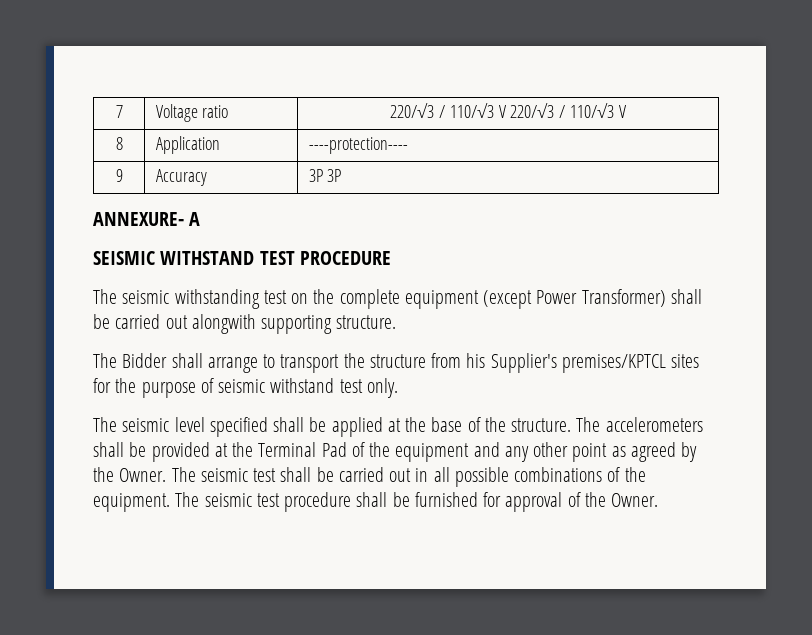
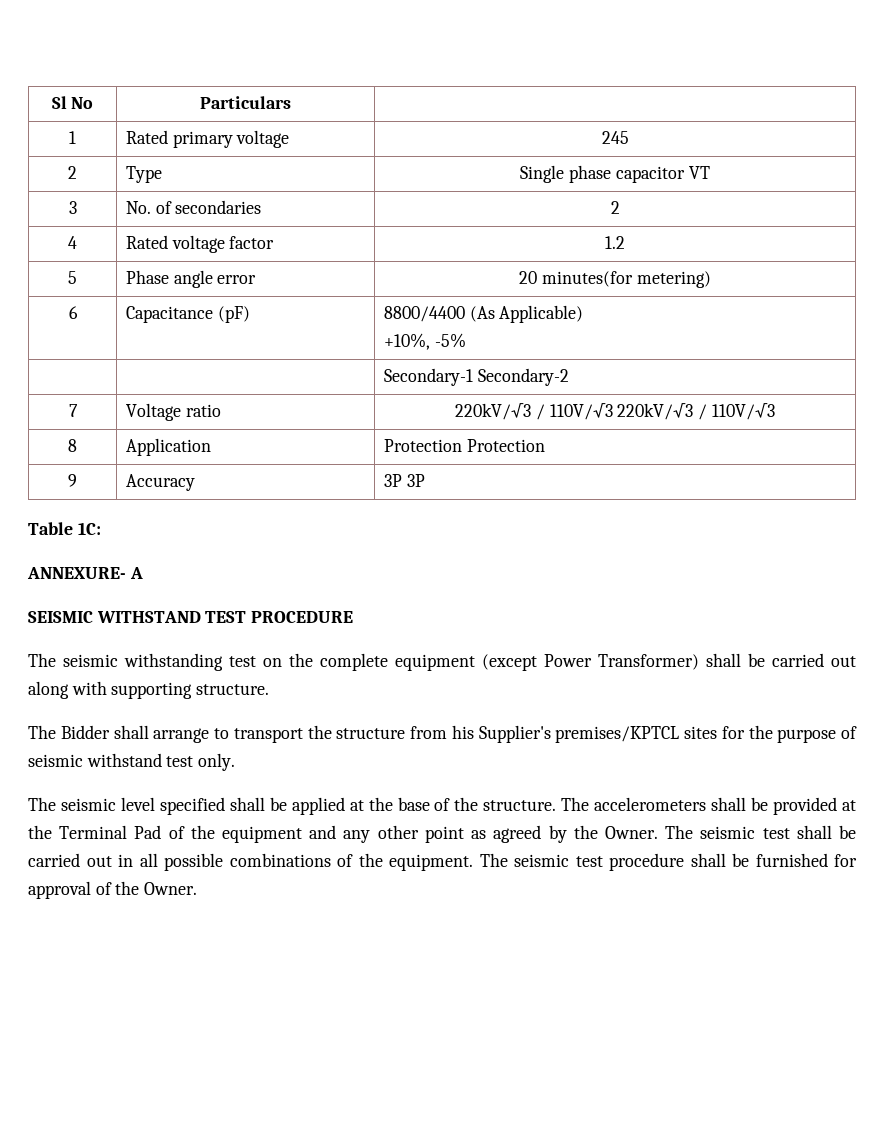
- 7 | Voltage ratio | 220/√3 / 110/√3 V 220/√3 / 110/√3 V
+ Sl No | Particulars |
+ 1 | Rated primary voltage | 245
+ 2 | Type | Single phase capacitor VT
+ 3 | No. of secondaries | 2
+ 4 | Rated voltage factor | 1.2
+ 5 | Phase angle error | 20 minutes(for metering)
+ 6 | Capacitance (pF) | 8800/4400 (As Applicable)
+ +10%, -5%
+ | | Secondary-1 Secondary-2
+ 7 | Voltage ratio | 220kV/√3 / 110V/√3 220kV/√3 / 110V/√3
- 8 | Application | ----protection----
+ 8 | Application | Protection Protection
+ Table 1C:
- The seismic withstanding test on the complete equipment (except Power Transformer) shall be carried out alongwith supporting structure.
+ The seismic withstanding test on the complete equipment (except Power Transformer) shall be carried out along with supporting structure.

